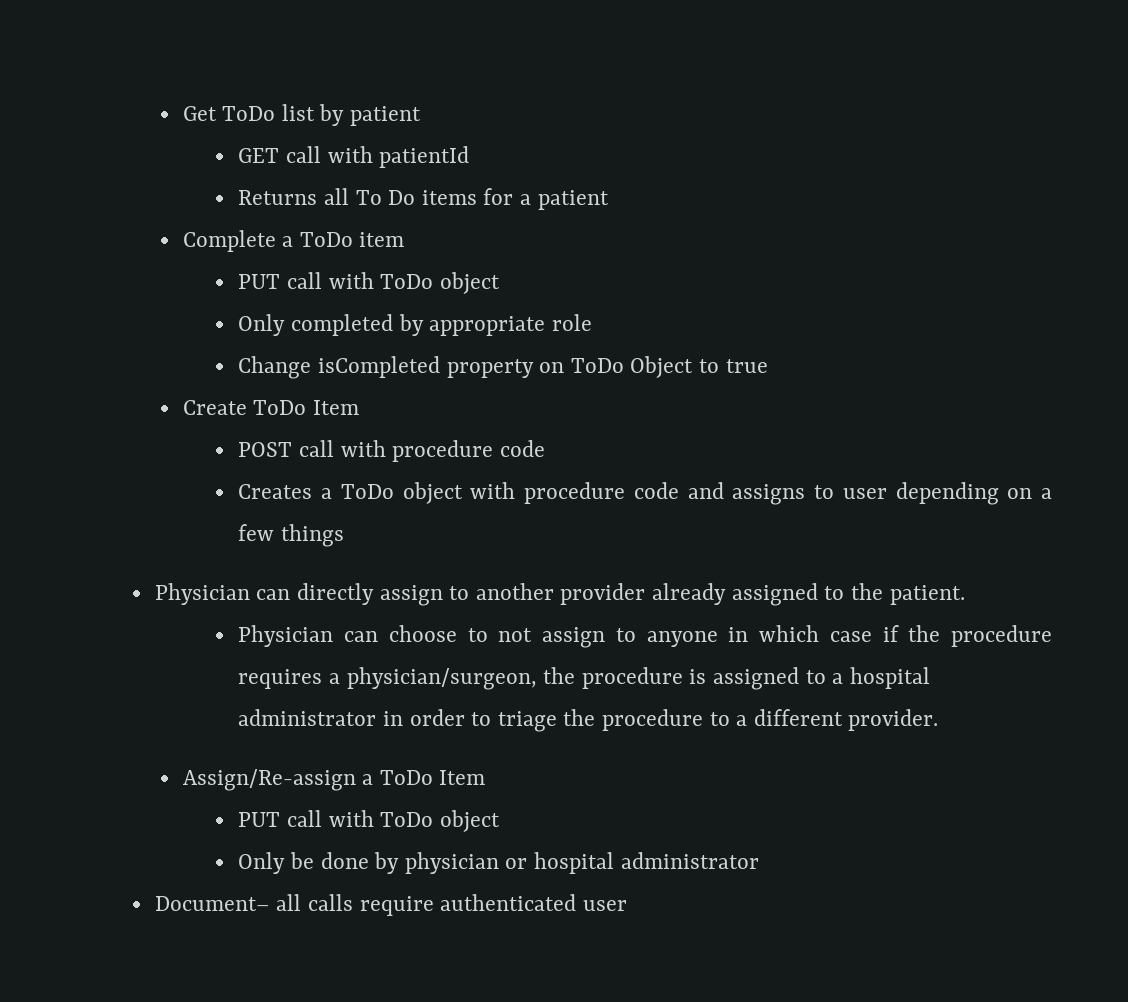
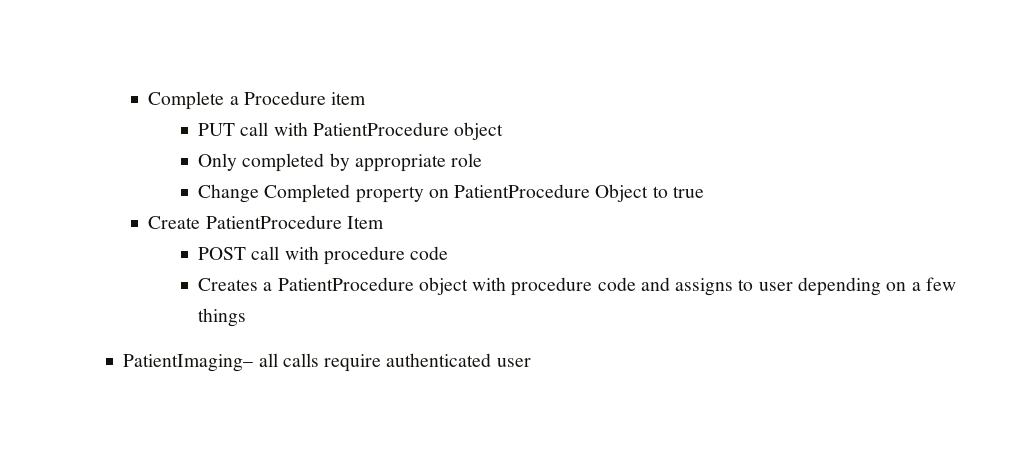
- Get ToDo list by patient
- GET call with patientId
- Returns all To Do items for a patient
- Complete a ToDo item
- PUT call with ToDo object
+ Complete a Procedure item
+ PUT call with PatientProcedure object
- Change isCompleted property on ToDo Object to true
+ Change Completed property on PatientProcedure Object to true
- Create ToDo Item
+ Create PatientProcedure Item
- Creates a ToDo object with procedure code and assigns to user depending on a few things
+ Creates a PatientProcedure object with procedure code and assigns to user depending on a few things
- Physician can directly assign to another provider already assigned to the patient.
- Physician can choose to not assign to anyone in which case if the procedure requires a physician/surgeon, the procedure is assigned to a hospital administrator in order to triage the procedure to a different provider.
- Assign/Re-assign a ToDo Item
- PUT call with ToDo object
- Only be done by physician or hospital administrator
- Document– all calls require authenticated user
+ PatientImaging– all calls require authenticated user

